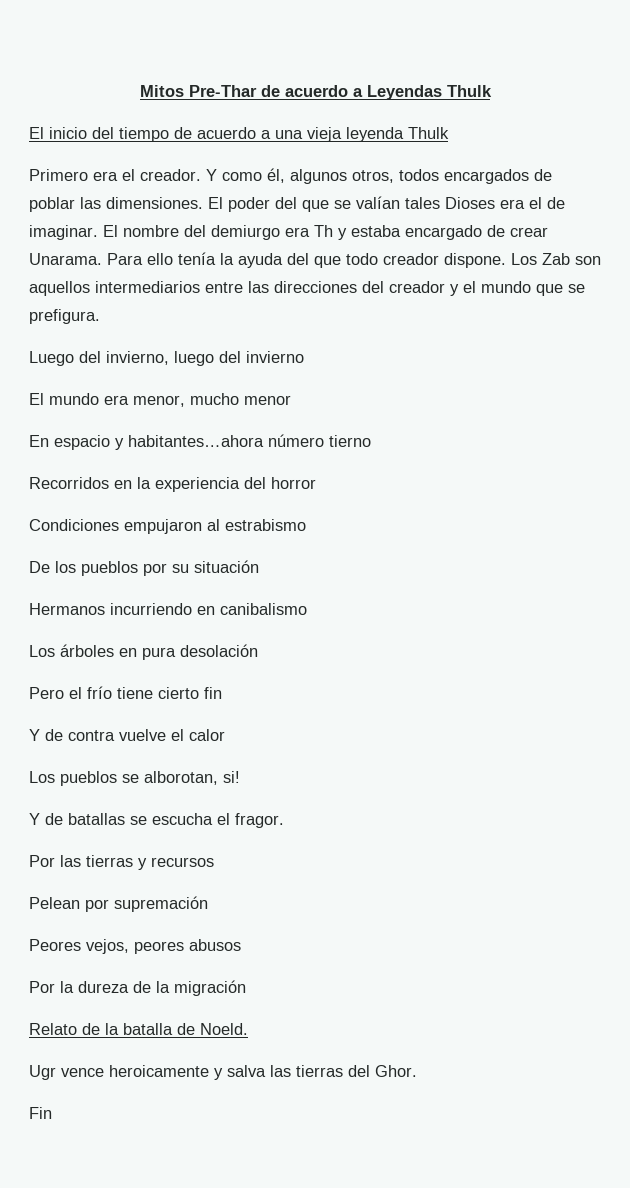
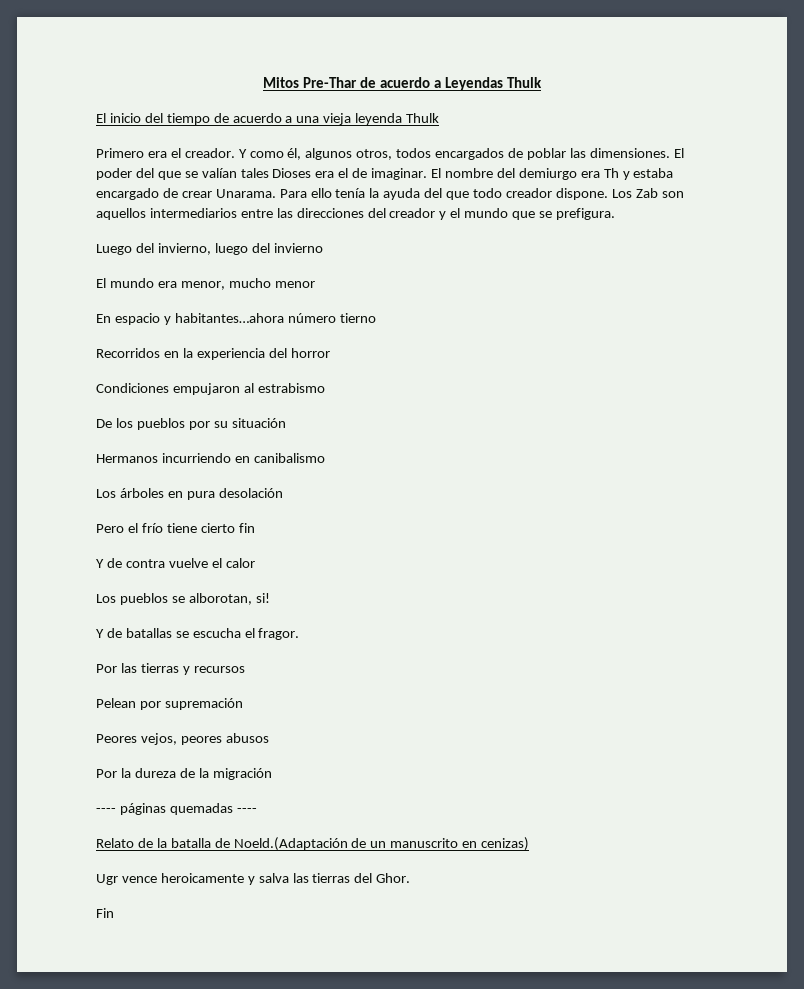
+ ---- páginas quemadas ----
- Relato de la batalla de Noeld.
+ Relato de la batalla de Noeld.(Adaptación de un manuscrito en cenizas)

